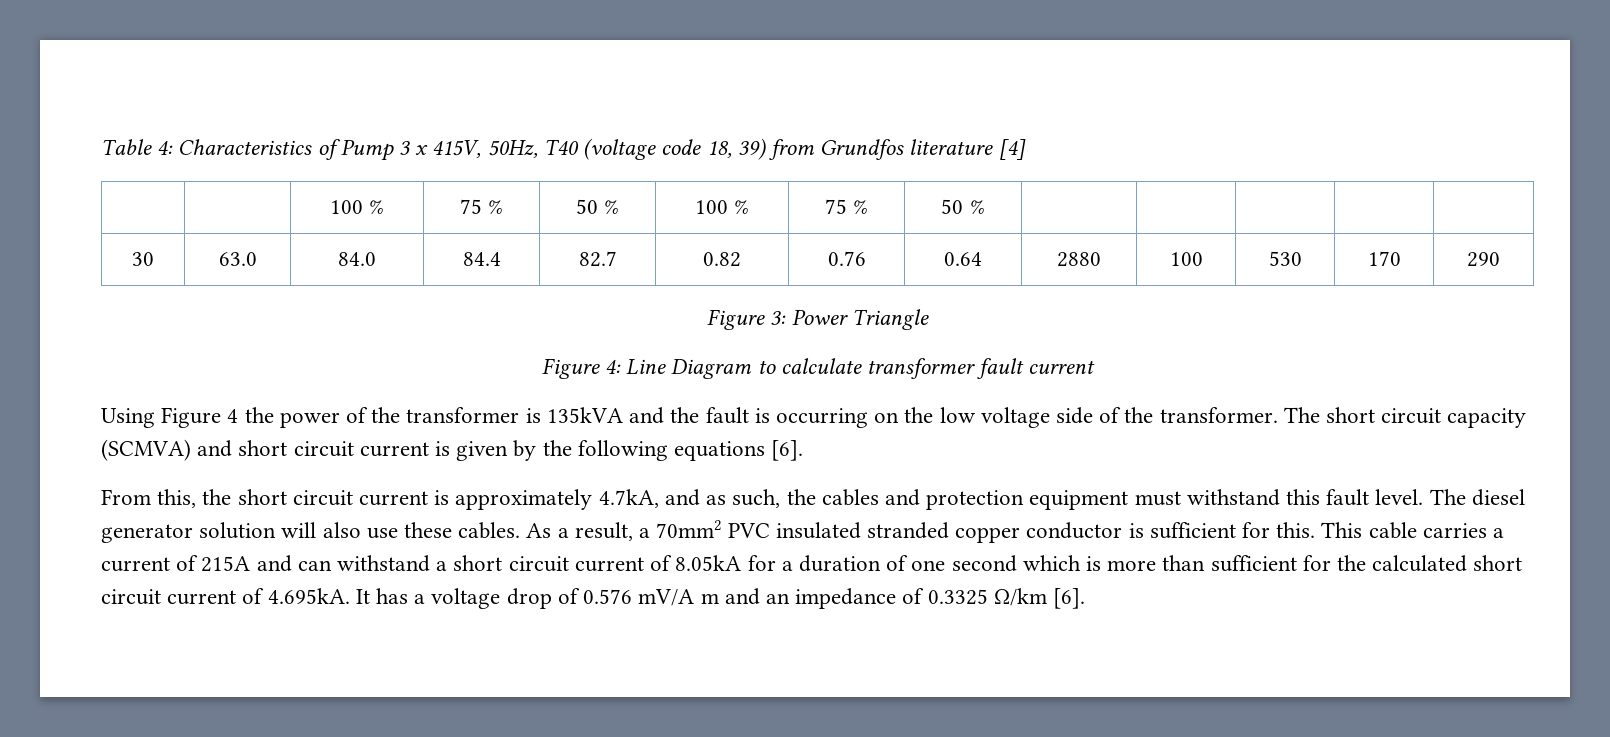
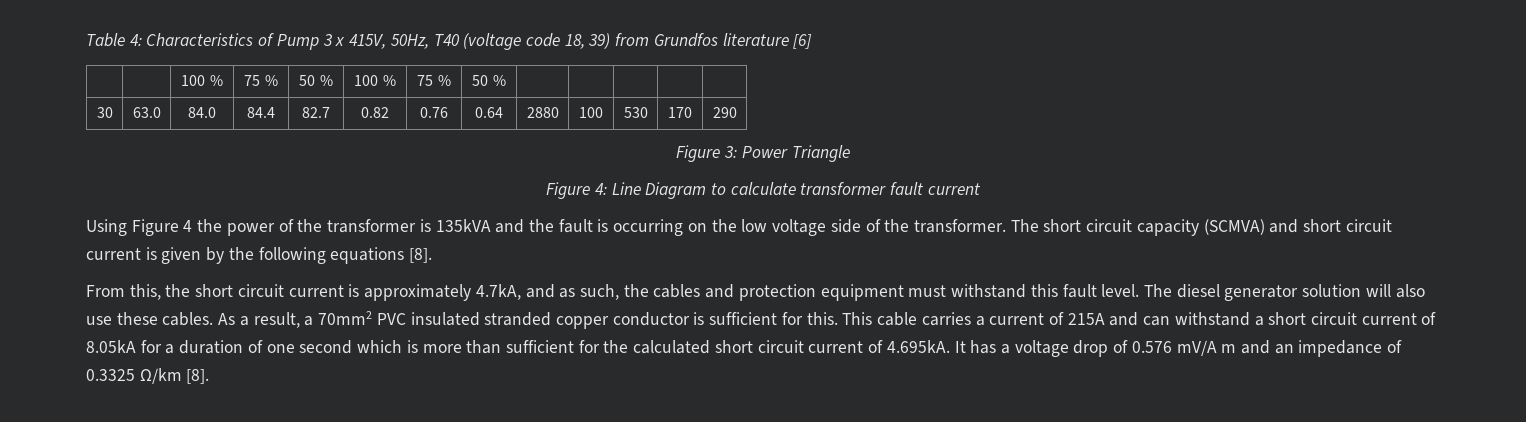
- Table 4: Characteristics of Pump 3 x 415V, 50Hz, T40 (voltage code 18, 39) from Grundfos literature [4]
+ Table 4: Characteristics of Pump 3 x 415V, 50Hz, T40 (voltage code 18, 39) from Grundfos literature [6]
- The short circuit capacity (SCMVA) and short circuit current is given by the following equations [6].
+ The short circuit capacity (SCMVA) and short circuit current is given by the following equations [8].
- This cable carries a current of 215A and can withstand a short circuit current of 8.05kA for a duration of one second which is more than sufficient for the calculated short circuit current of 4.695kA. It has a voltage drop of 0.576 mV/A m and an impedance of 0.3325 Ω/km [6].
+ This cable carries a current of 215A and can withstand a short circuit current of 8.05kA for a duration of one second which is more than sufficient for the calculated short circuit current of 4.695kA. It has a voltage drop of 0.576 mV/A m and an impedance of 0.3325 Ω/km [8].

